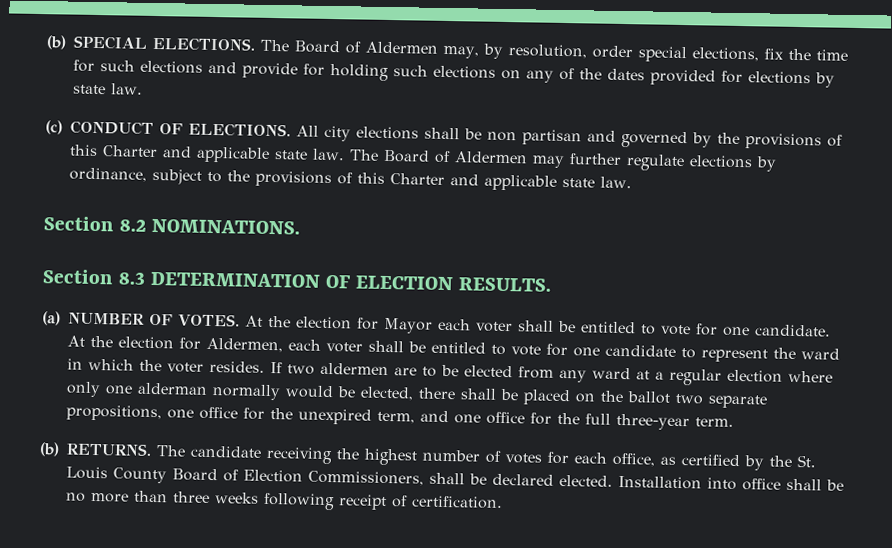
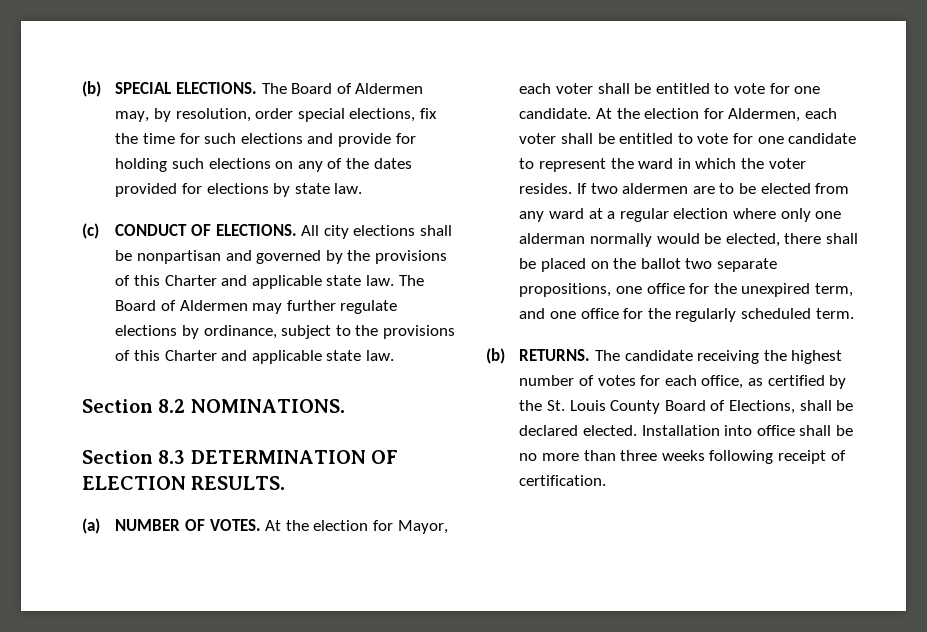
- All city elections shall be non partisan and governed by the provisions of this Charter and applicable state law.
+ All city elections shall be nonpartisan and governed by the provisions of this Charter and applicable state law.
- At the election for Mayor each voter shall be entitled to vote for one candidate.
+ At the election for Mayor, each voter shall be entitled to vote for one candidate.
- If two aldermen are to be elected from any ward at a regular election where only one alderman normally would be elected, there shall be placed on the ballot two separate propositions, one office for the unexpired term, and one office for the full three-year term.
+ If two aldermen are to be elected from any ward at a regular election where only one alderman normally would be elected, there shall be placed on the ballot two separate propositions, one office for the unexpired term, and one office for the regularly scheduled term.
- The candidate receiving the highest number of votes for each office, as certified by the St. Louis County Board of Election Commissioners, shall be declared elected.
+ The candidate receiving the highest number of votes for each office, as certified by the St. Louis County Board of Elections, shall be declared elected.

